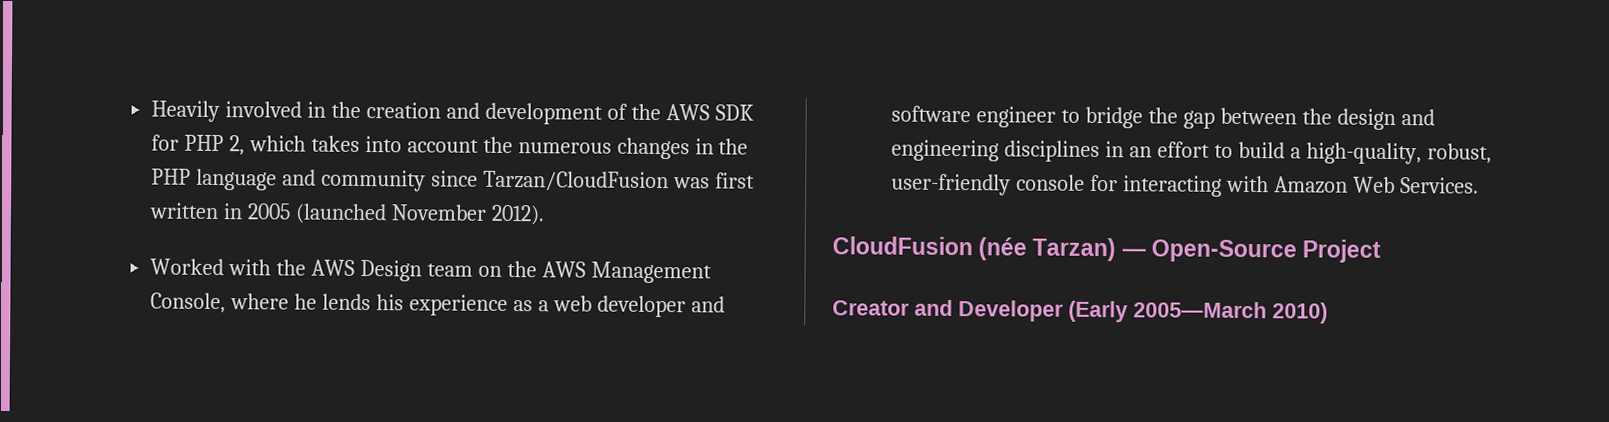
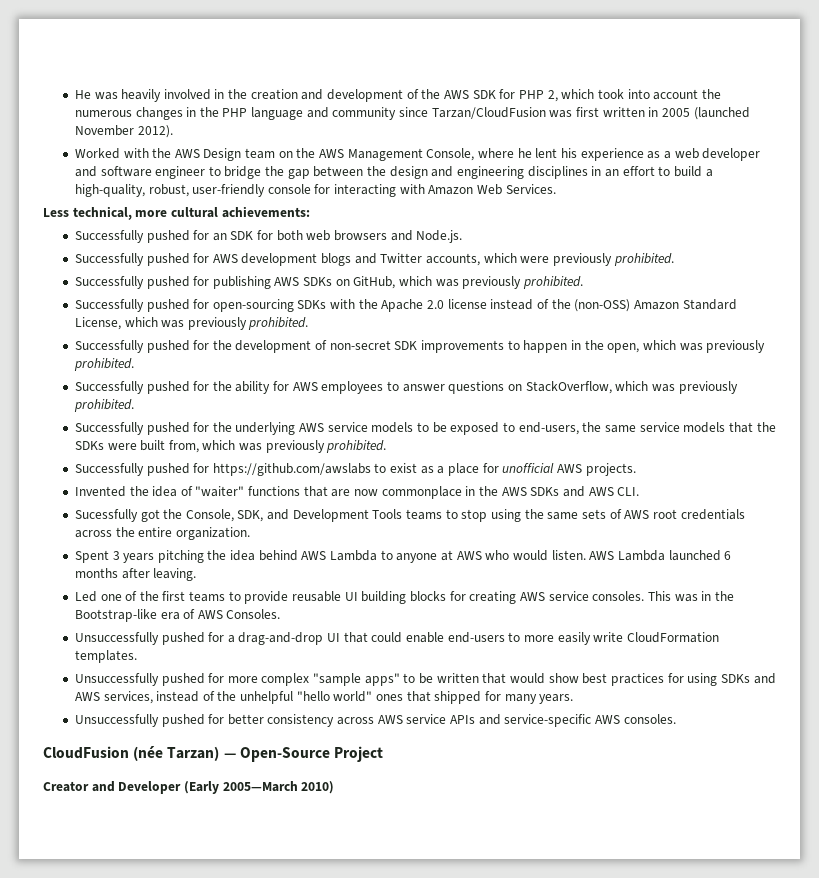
- Heavily involved in the creation and development of the AWS SDK for PHP 2, which takes into account the numerous changes in the PHP language and community since Tarzan/CloudFusion was first written in 2005 (launched November 2012).
+ He was heavily involved in the creation and development of the AWS SDK for PHP 2, which took into account the numerous changes in the PHP language and community since Tarzan/CloudFusion was first written in 2005 (launched November 2012).
- Worked with the AWS Design team on the AWS Management Console, where he lends his experience as a web developer and software engineer to bridge the gap between the design and engineering disciplines in an effort to build a high-quality, robust, user-friendly console for interacting with Amazon Web Services.
+ Worked with the AWS Design team on the AWS Management Console, where he lent his experience as a web developer and software engineer to bridge the gap between the design and engineering disciplines in an effort to build a high-quality, robust, user-friendly console for interacting with Amazon Web Services.
+ Less technical, more cultural achievements:
+ Successfully pushed for an SDK for both web browsers and Node.js.
+ Successfully pushed for AWS development blogs and Twitter accounts, which were previously prohibited.
+ Successfully pushed for publishing AWS SDKs on GitHub, which was previously prohibited.
+ Successfully pushed for open-sourcing SDKs with the Apache 2.0 license instead of the (non-OSS) Amazon Standard License, which was previously prohibited.
+ Successfully pushed for the development of non-secret SDK improvements to happen in the open, which was previously prohibited.
+ Successfully pushed for the ability for AWS employees to answer questions on StackOverflow, which was previously prohibited.
+ Successfully pushed for the underlying AWS service models to be exposed to end-users, the same service models that the SDKs were built from, which was previously prohibited.
+ Successfully pushed for https://github.com/awslabs to exist as a place for unofficial AWS projects.
+ Invented the idea of "waiter" functions that are now commonplace in the AWS SDKs and AWS CLI.
+ Sucessfully got the Console, SDK, and Development Tools teams to stop using the same sets of AWS root credentials across the entire organization.
+ Spent 3 years pitching the idea behind AWS Lambda to anyone at AWS who would listen. AWS Lambda launched 6 months after leaving.
+ Led one of the first teams to provide reusable UI building blocks for creating AWS service consoles. This was in the Bootstrap-like era of AWS Consoles.
+ Unsuccessfully pushed for a drag-and-drop UI that could enable end-users to more easily write CloudFormation templates.
+ Unsuccessfully pushed for more complex "sample apps" to be written that would show best practices for using SDKs and AWS services, instead of the unhelpful "hello world" ones that shipped for many years.
+ Unsuccessfully pushed for better consistency across AWS service APIs and service-specific AWS consoles.

